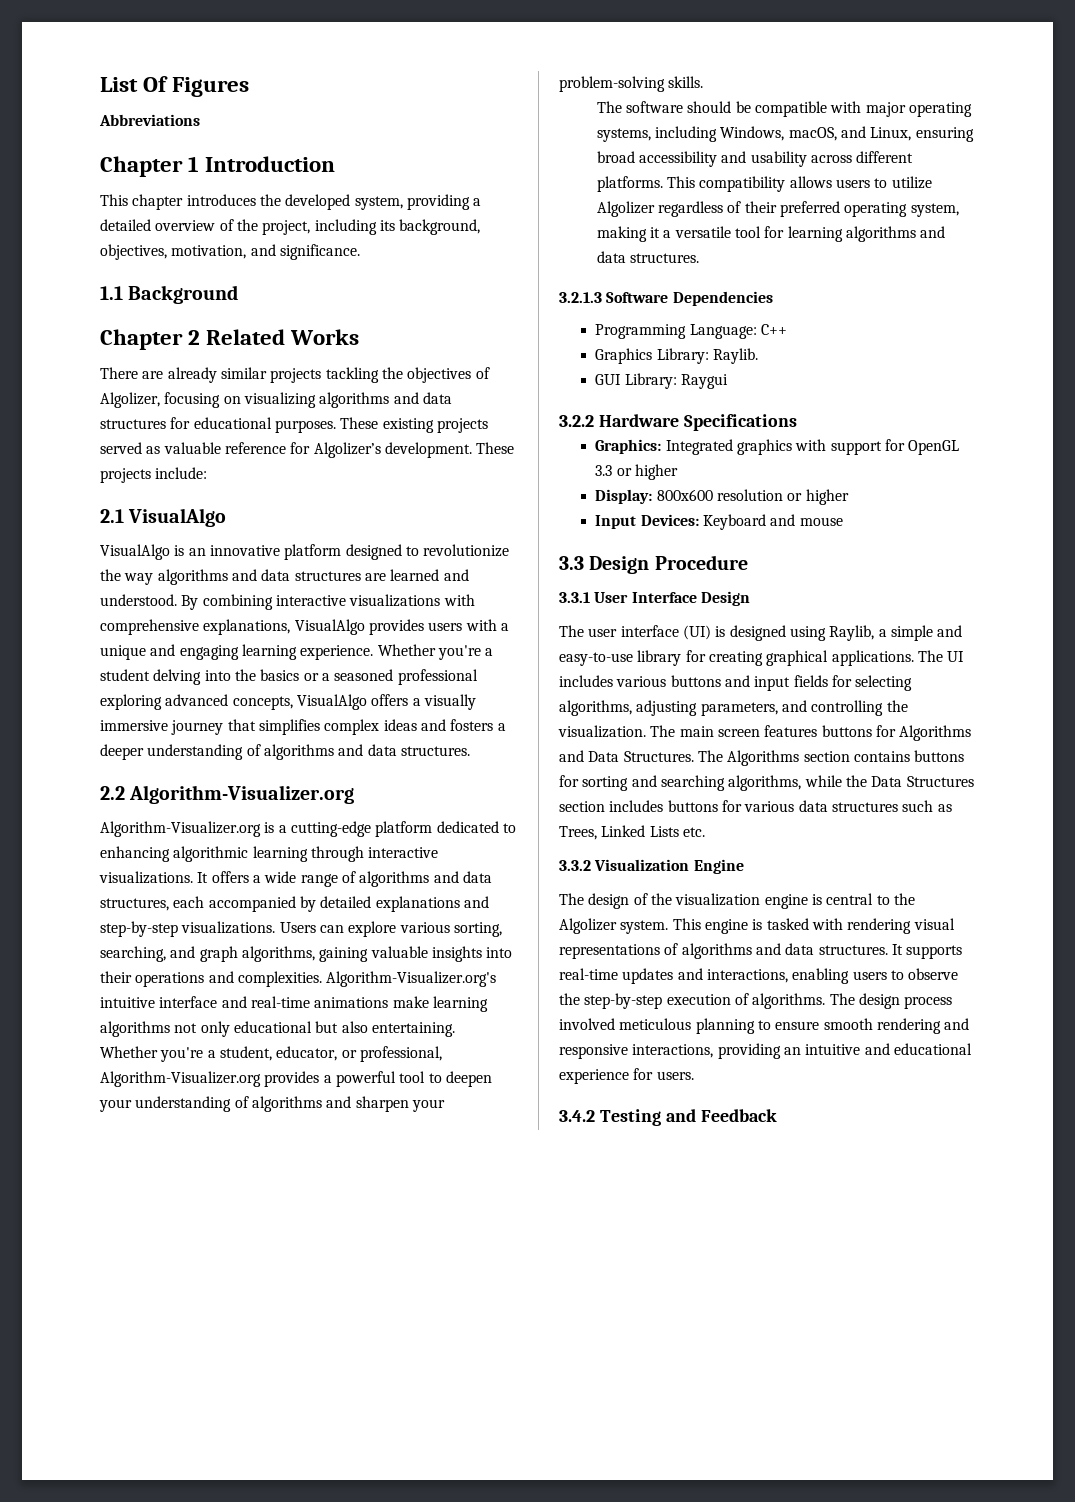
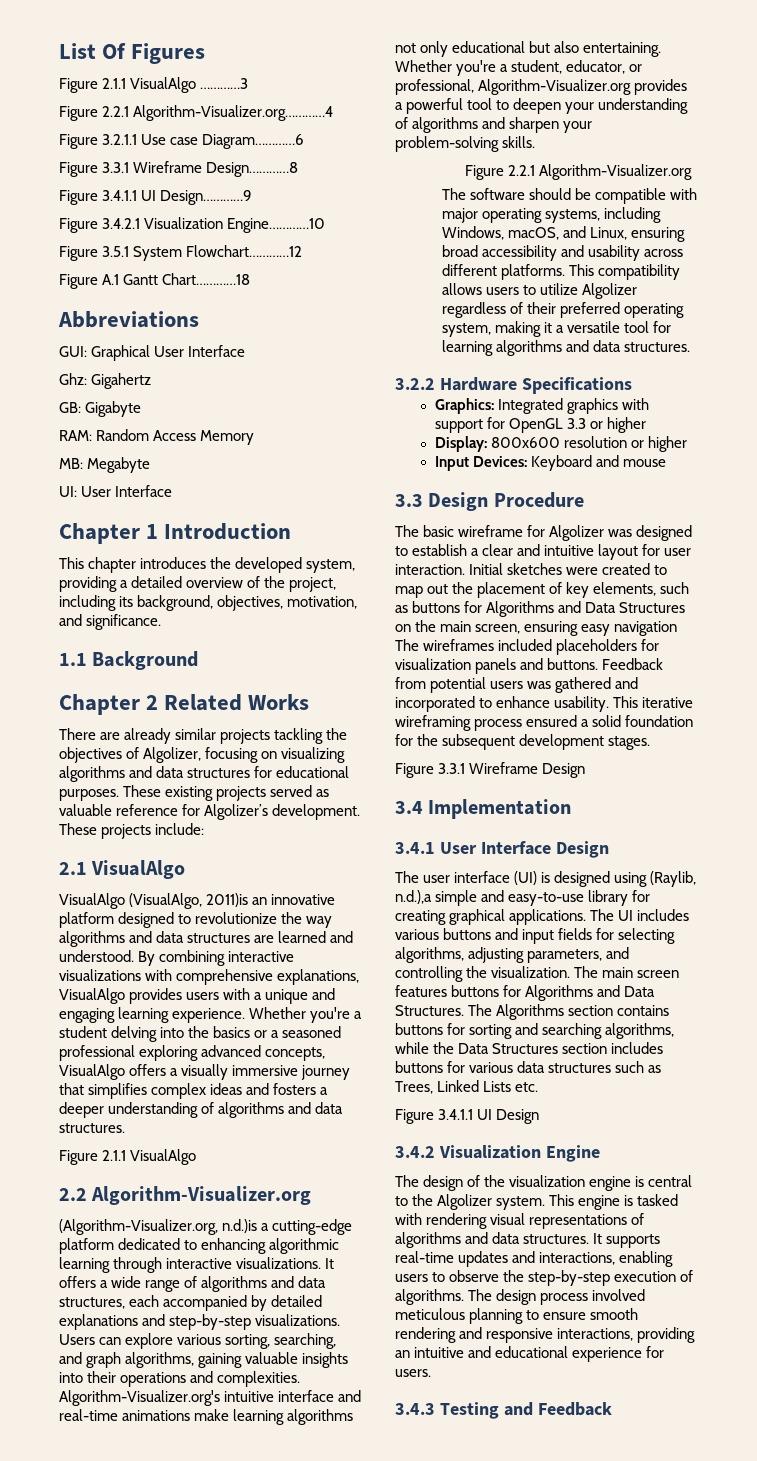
+ Figure 2.1.1 VisualAlgo …………3
+ Figure 2.2.1 Algorithm-Visualizer.org…………4
+ Figure 3.2.1.1 Use case Diagram…………6
+ Figure 3.3.1 Wireframe Design…………8
+ Figure 3.4.1.1 UI Design…………9
+ Figure 3.4.2.1 Visualization Engine…………10
+ Figure 3.5.1 System Flowchart…………12
+ Figure A.1 Gantt Chart…………18
  Abbreviations
+ GUI: Graphical User Interface
+ Ghz: Gigahertz
+ GB: Gigabyte
+ RAM: Random Access Memory
+ MB: Megabyte
+ UI: User Interface
- VisualAlgo is an innovative platform designed to revolutionize the way algorithms and data structures are learned and understood.
+ VisualAlgo (VisualAlgo, 2011)is an innovative platform designed to revolutionize the way algorithms and data structures are learned and understood.
  Whether you're a student delving into the basics or a seasoned professional exploring advanced concepts, VisualAlgo offers a visually immersive journey that simplifies complex ideas and fosters a deeper understanding of algorithms and data structures.
+ Figure 2.1.1 VisualAlgo
- Algorithm-Visualizer.org is a cutting-edge platform dedicated to enhancing algorithmic learning through interactive visualizations.
+ (Algorithm-Visualizer.org, n.d.)is a cutting-edge platform dedicated to enhancing algorithmic learning through interactive visualizations.
+ Figure 2.2.1 Algorithm-Visualizer.org
- 3.2.1.3 Software Dependencies
- Programming Language: C++
- Graphics Library: Raylib.
- GUI Library: Raygui
- 3.3.1 User Interface Design
+ The basic wireframe for Algolizer was designed to establish a clear and intuitive layout for user interaction. Initial sketches were created to map out the placement of key elements, such as buttons for Algorithms and Data Structures on the main screen, ensuring easy navigation The wireframes included placeholders for visualization panels and buttons. Feedback from potential users was gathered and incorporated to enhance usability. This iterative wireframing process ensured a solid foundation for the subsequent development stages.
+ Figure 3.3.1 Wireframe Design
+ 3.4 Implementation
+ 3.4.1 User Interface Design
- The user interface (UI) is designed using Raylib, a simple and easy-to-use library for creating graphical applications.
+ The user interface (UI) is designed using (Raylib, n.d.),a simple and easy-to-use library for creating graphical applications.
- 3.3.2 Visualization Engine
+ Figure 3.4.1.1 UI Design
+ 3.4.2 Visualization Engine
- 3.4.2 Testing and Feedback
+ 3.4.3 Testing and Feedback

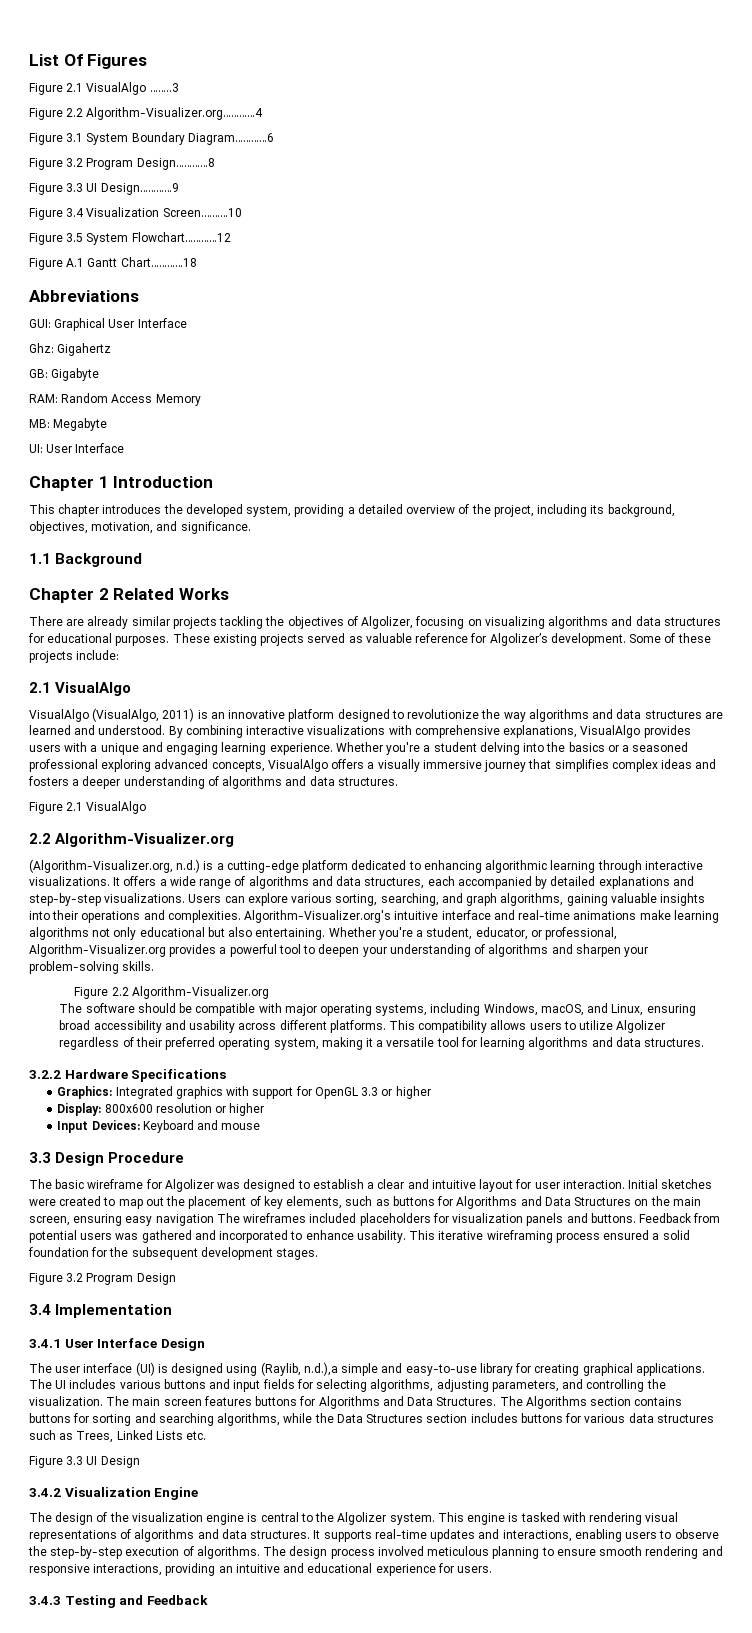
- Figure 2.1.1 VisualAlgo …………3
- Figure 2.2.1 Algorithm-Visualizer.org…………4
+ Figure 2.1 VisualAlgo ……..3
+ Figure 2.2 Algorithm-Visualizer.org…………4
- Figure 3.2.1.1 Use case Diagram…………6
+ Figure 3.1 System Boundary Diagram…………6
- Figure 3.3.1 Wireframe Design…………8
+ Figure 3.2 Program Design…………8
- Figure 3.4.1.1 UI Design…………9
+ Figure 3.3 UI Design…………9
- Figure 3.4.2.1 Visualization Engine…………10
- Figure 3.5.1 System Flowchart…………12
+ Figure 3.4 Visualization Screen.………10
+ Figure 3.5 System Flowchart…………12
- These projects include:
+ Some of these projects include:
- VisualAlgo (VisualAlgo, 2011)is an innovative platform designed to revolutionize the way algorithms and data structures are learned and understood.
+ VisualAlgo (VisualAlgo, 2011) is an innovative platform designed to revolutionize the way algorithms and data structures are learned and understood.
  Whether you're a student delving into the basics or a seasoned professional exploring advanced concepts, VisualAlgo offers a visually immersive journey that simplifies complex ideas and fosters a deeper understanding of algorithms and data structures.
- Figure 2.1.1 VisualAlgo
+ Figure 2.1 VisualAlgo
- (Algorithm-Visualizer.org, n.d.)is a cutting-edge platform dedicated to enhancing algorithmic learning through interactive visualizations.
+ (Algorithm-Visualizer.org, n.d.) is a cutting-edge platform dedicated to enhancing algorithmic learning through interactive visualizations.
- Figure 2.2.1 Algorithm-Visualizer.org
+ Figure 2.2 Algorithm-Visualizer.org
- Figure 3.3.1 Wireframe Design
+ Figure 3.2 Program Design
- Figure 3.4.1.1 UI Design
+ Figure 3.3 UI Design

